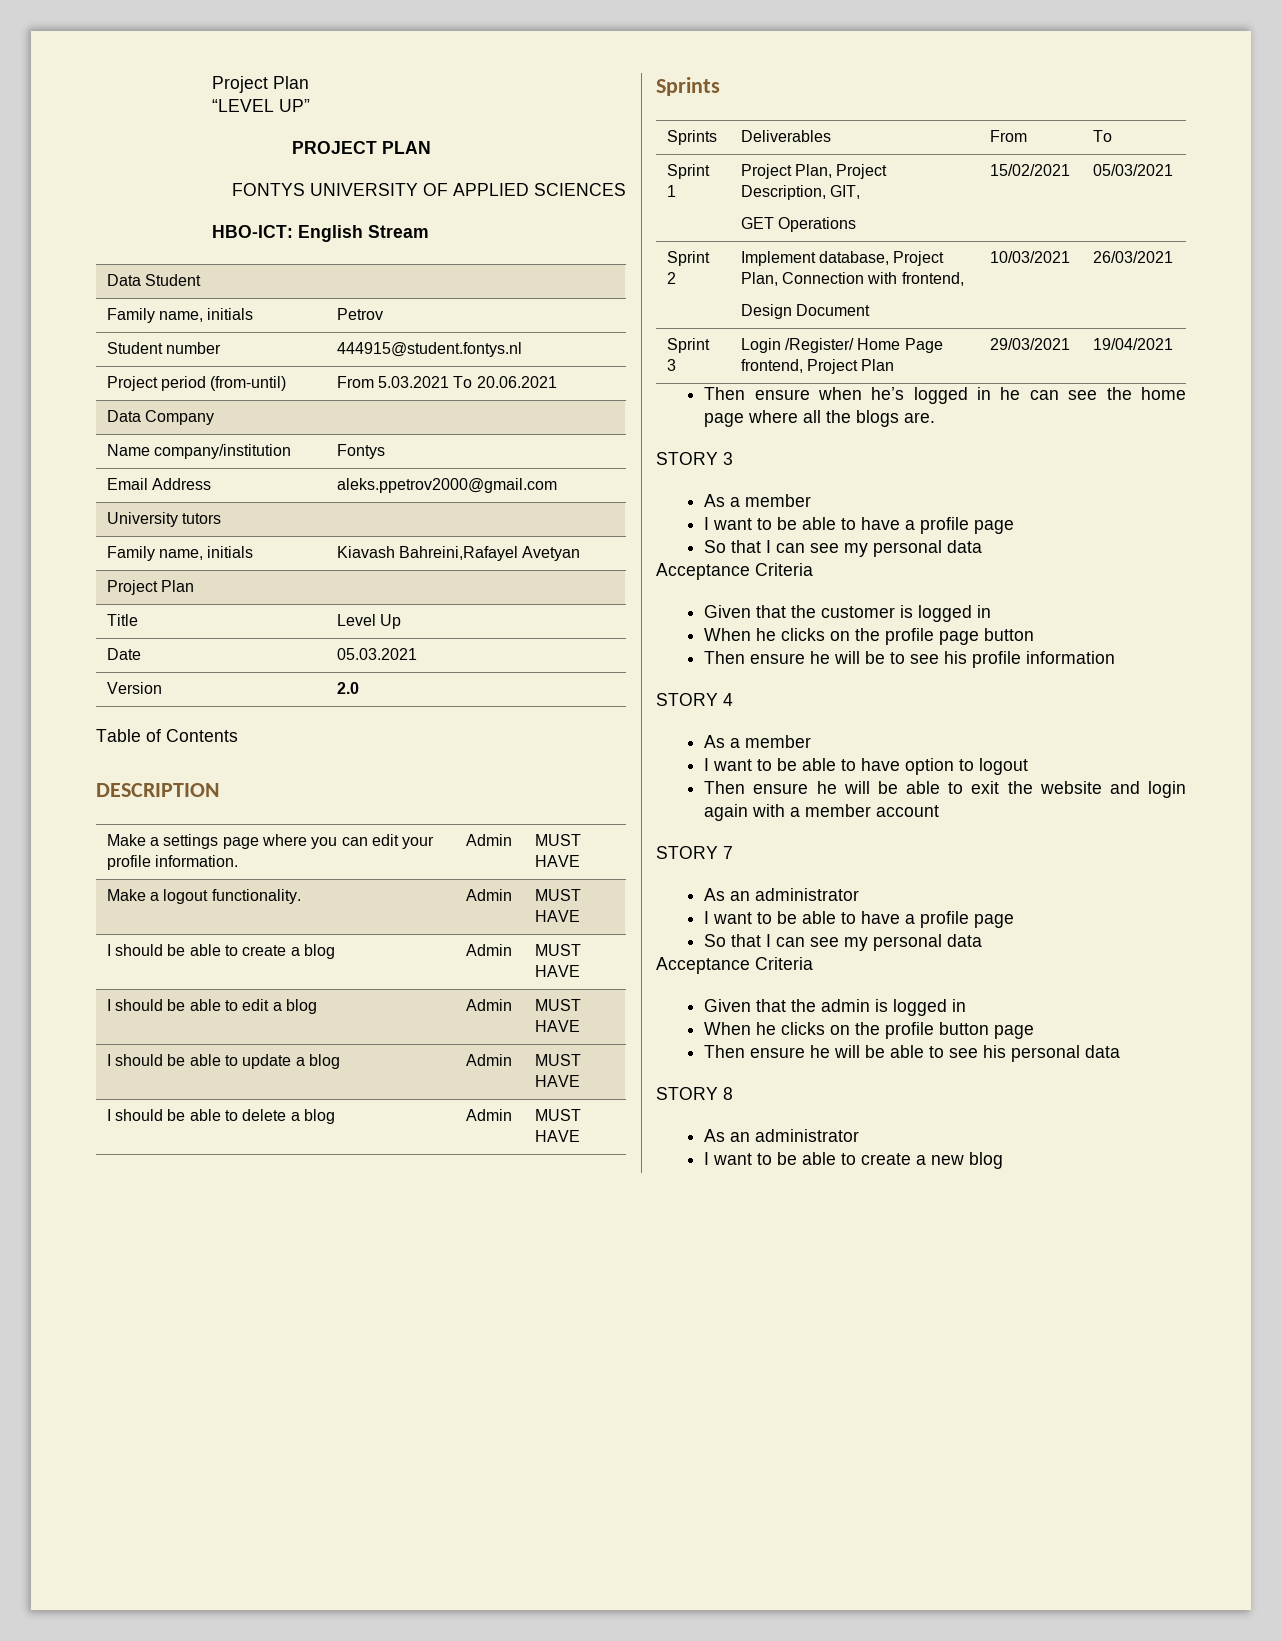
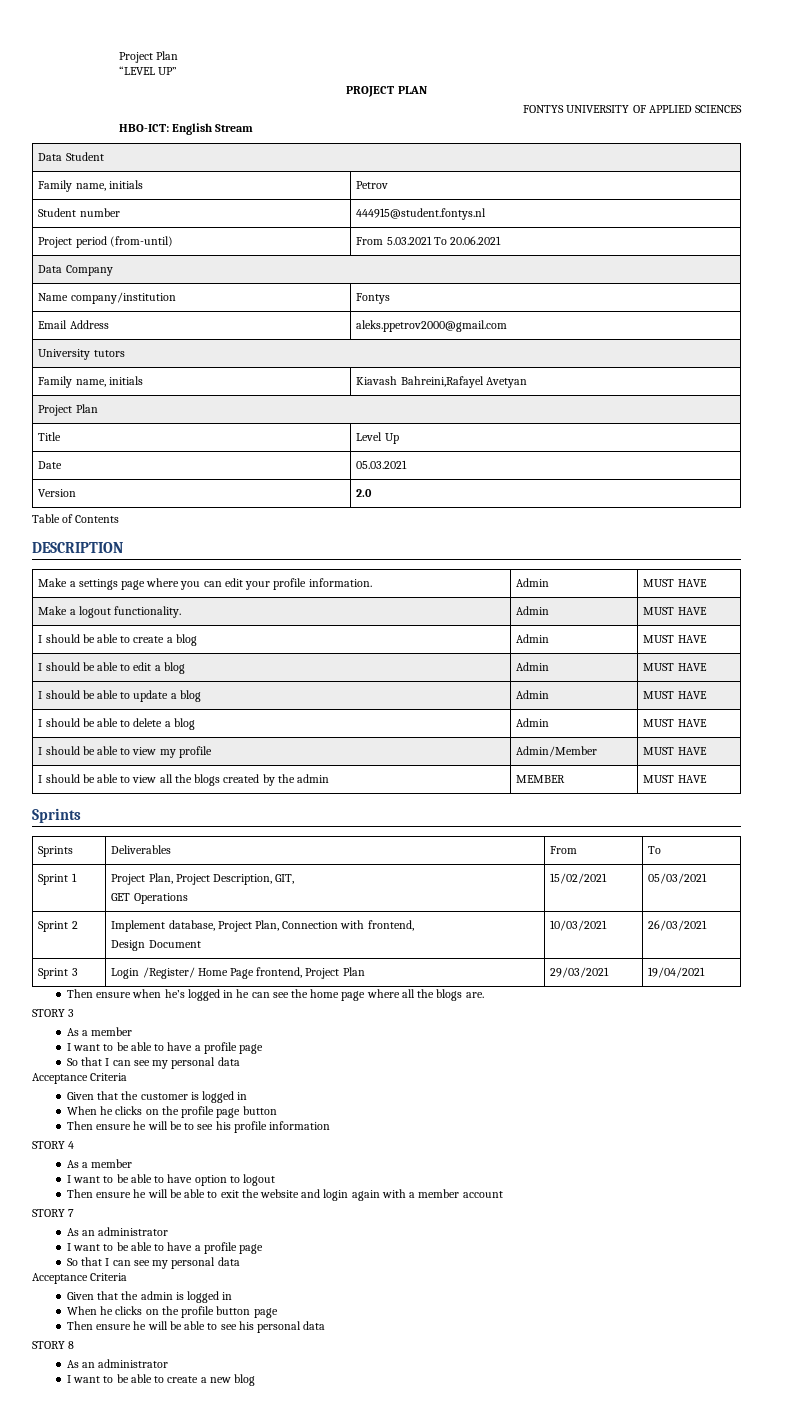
+ I should be able to view my profile | Admin/Member | MUST HAVE
+ I should be able to view all the blogs created by the admin | MEMBER | MUST HAVE

